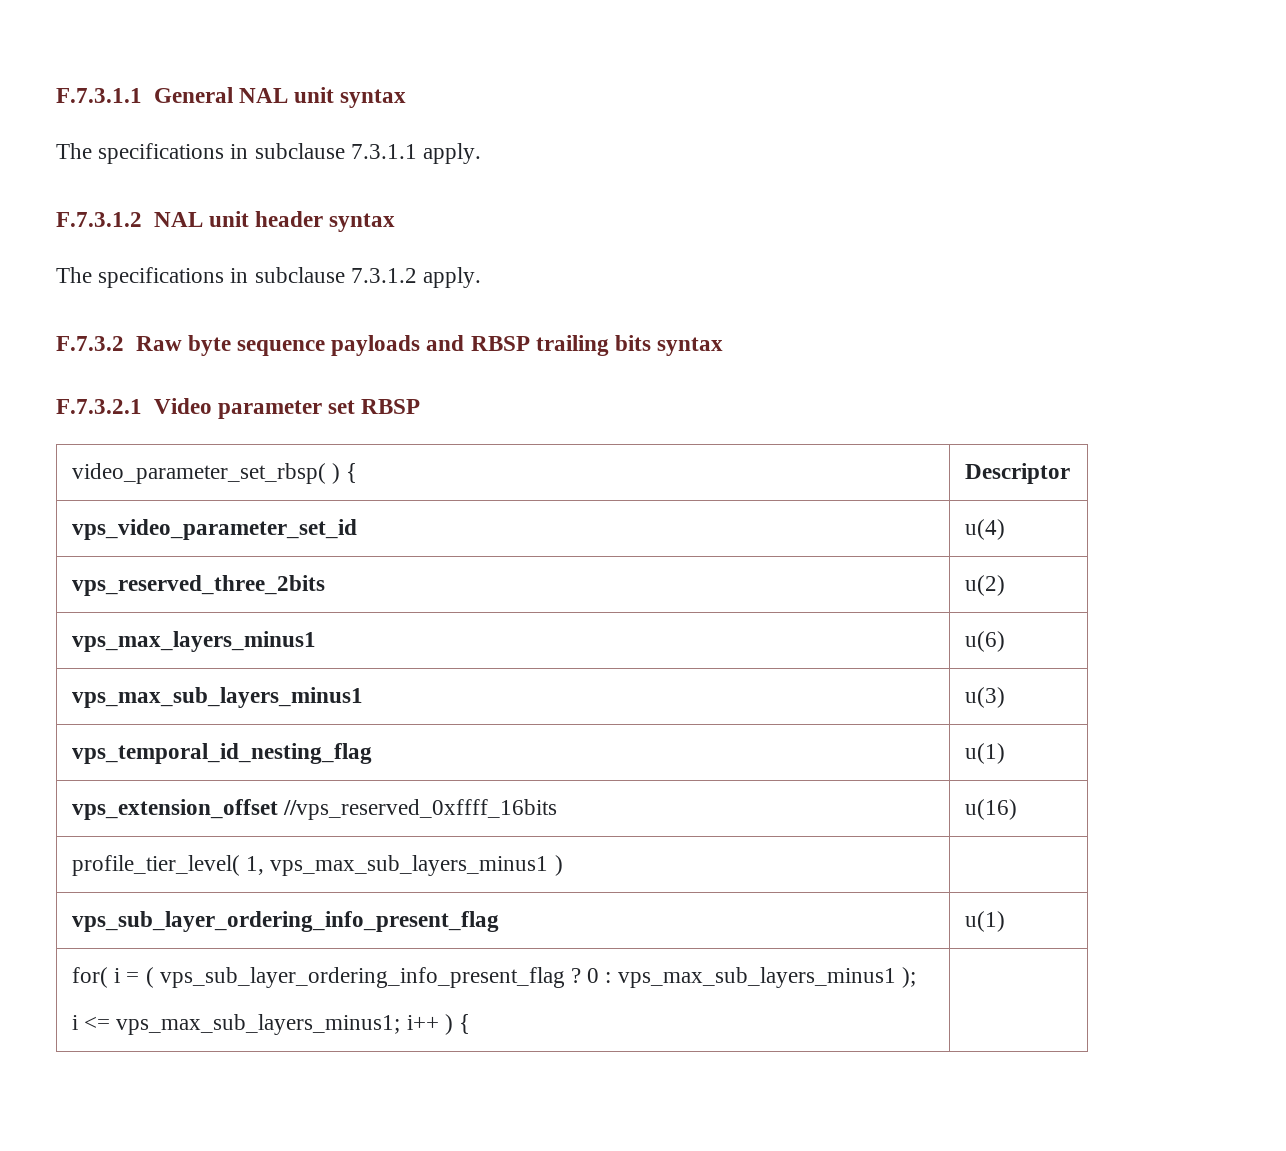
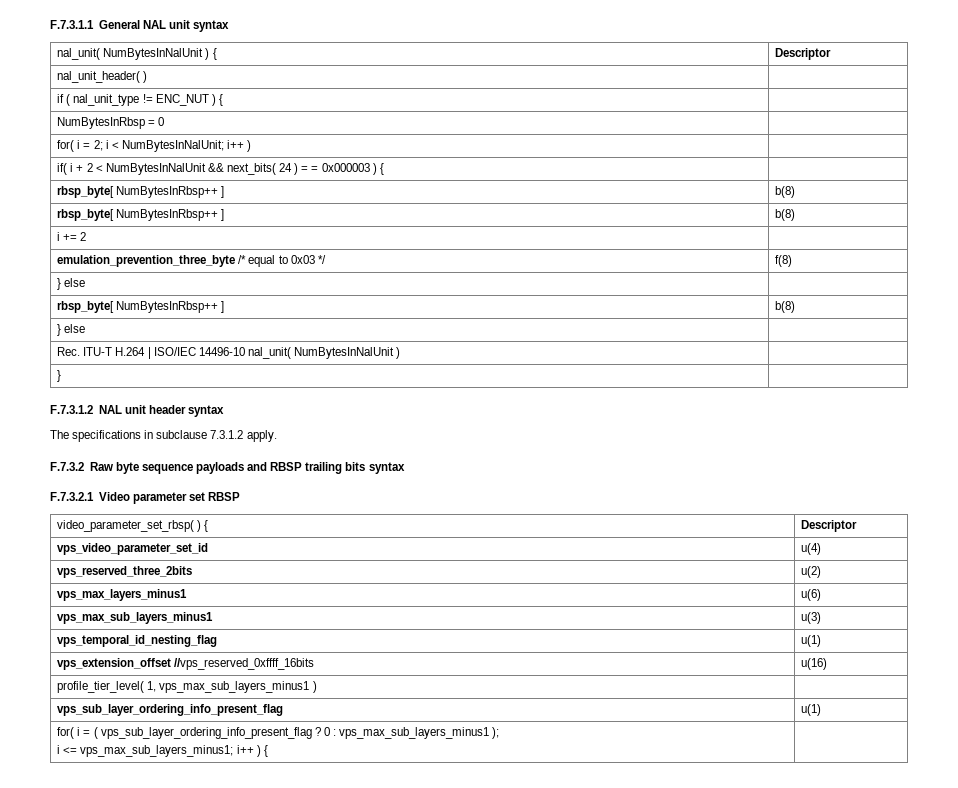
- The specifications in subclause 7.3.1.1 apply.
+ nal_unit( NumBytesInNalUnit ) { | Descriptor
+ nal_unit_header( ) |
+ if ( nal_unit_type != ENC_NUT ) { |
+ NumBytesInRbsp = 0 |
+ for( i = 2; i < NumBytesInNalUnit; i++ ) |
+ if( i + 2 < NumBytesInNalUnit && next_bits( 24 ) = = 0x000003 ) { |
+ rbsp_byte[ NumBytesInRbsp++ ] | b(8)
+ rbsp_byte[ NumBytesInRbsp++ ] | b(8)
+ i += 2 |
+ emulation_prevention_three_byte /* equal to 0x03 */ | f(8)
+ } else |
+ rbsp_byte[ NumBytesInRbsp++ ] | b(8)
+ } else |
+ Rec. ITU-T H.264 | ISO/IEC 14496-10 nal_unit( NumBytesInNalUnit ) |
+ } |

